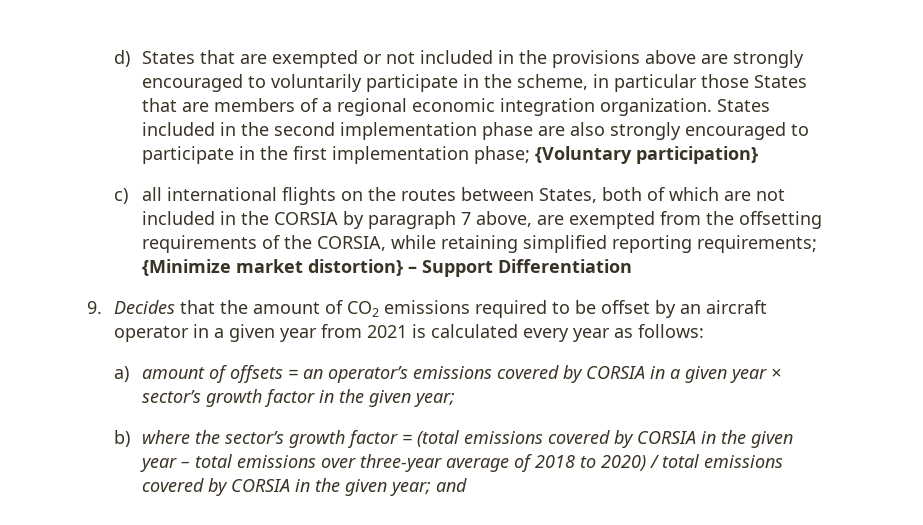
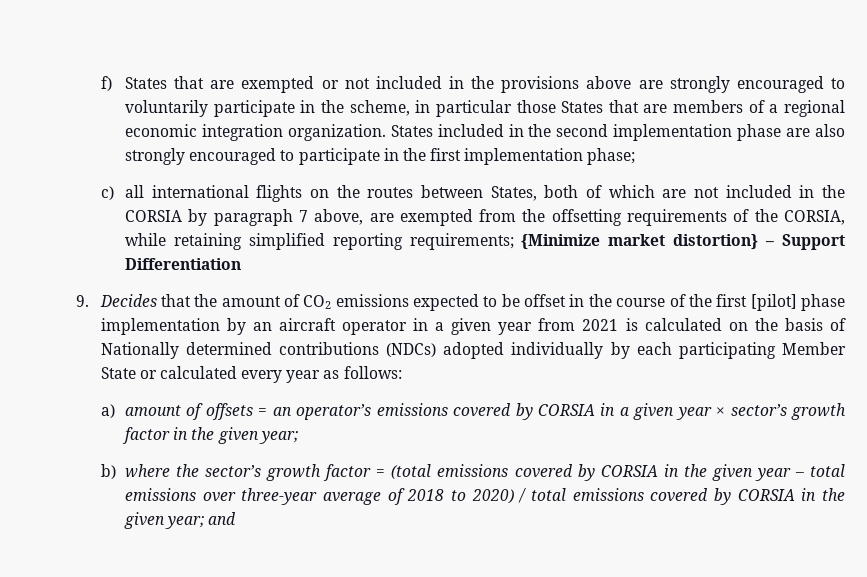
- d) States that are exempted or not included in the provisions above are strongly encouraged to voluntarily participate in the scheme, in particular those States that are members of a regional economic integration organization.
+ f) States that are exempted or not included in the provisions above are strongly encouraged to voluntarily participate in the scheme, in particular those States that are members of a regional economic integration organization.
- States included in the second implementation phase are also strongly encouraged to participate in the first implementation phase; {Voluntary participation}
+ States included in the second implementation phase are also strongly encouraged to participate in the first implementation phase;
- 9. Decides that the amount of CO2 emissions required to be offset by an aircraft operator in a given year from 2021 is calculated every year as follows:
+ 9. Decides that the amount of CO2 emissions expected to be offset in the course of the first [pilot] phase implementation by an aircraft operator in a given year from 2021 is calculated on the basis of Nationally determined contributions (NDCs) adopted individually by each participating Member State or calculated every year as follows:

